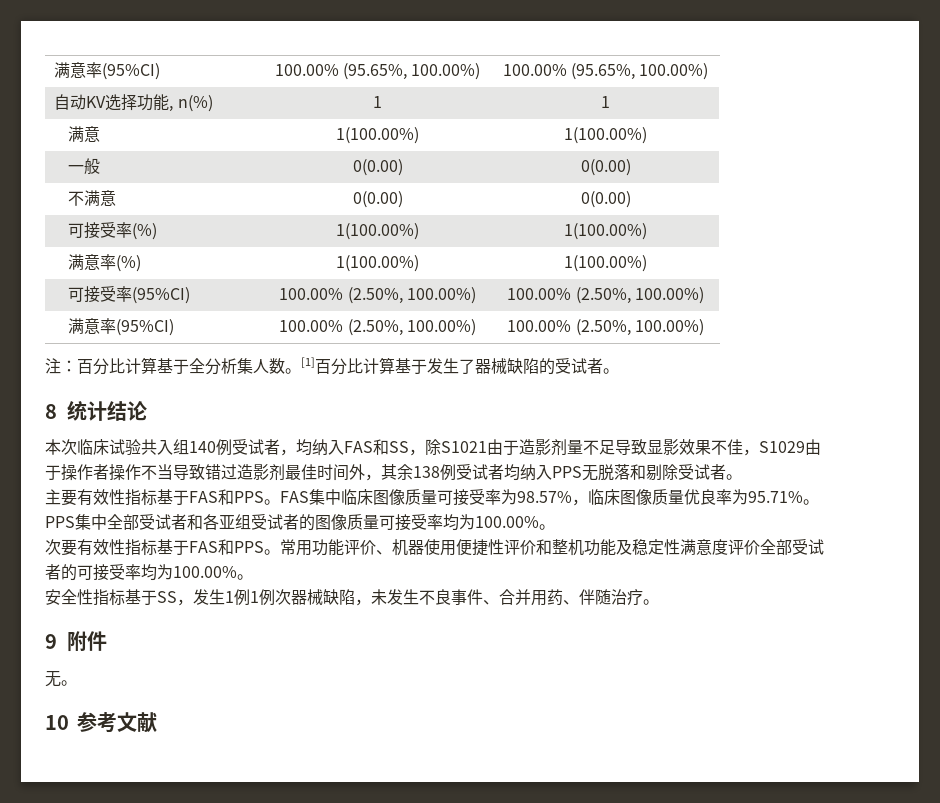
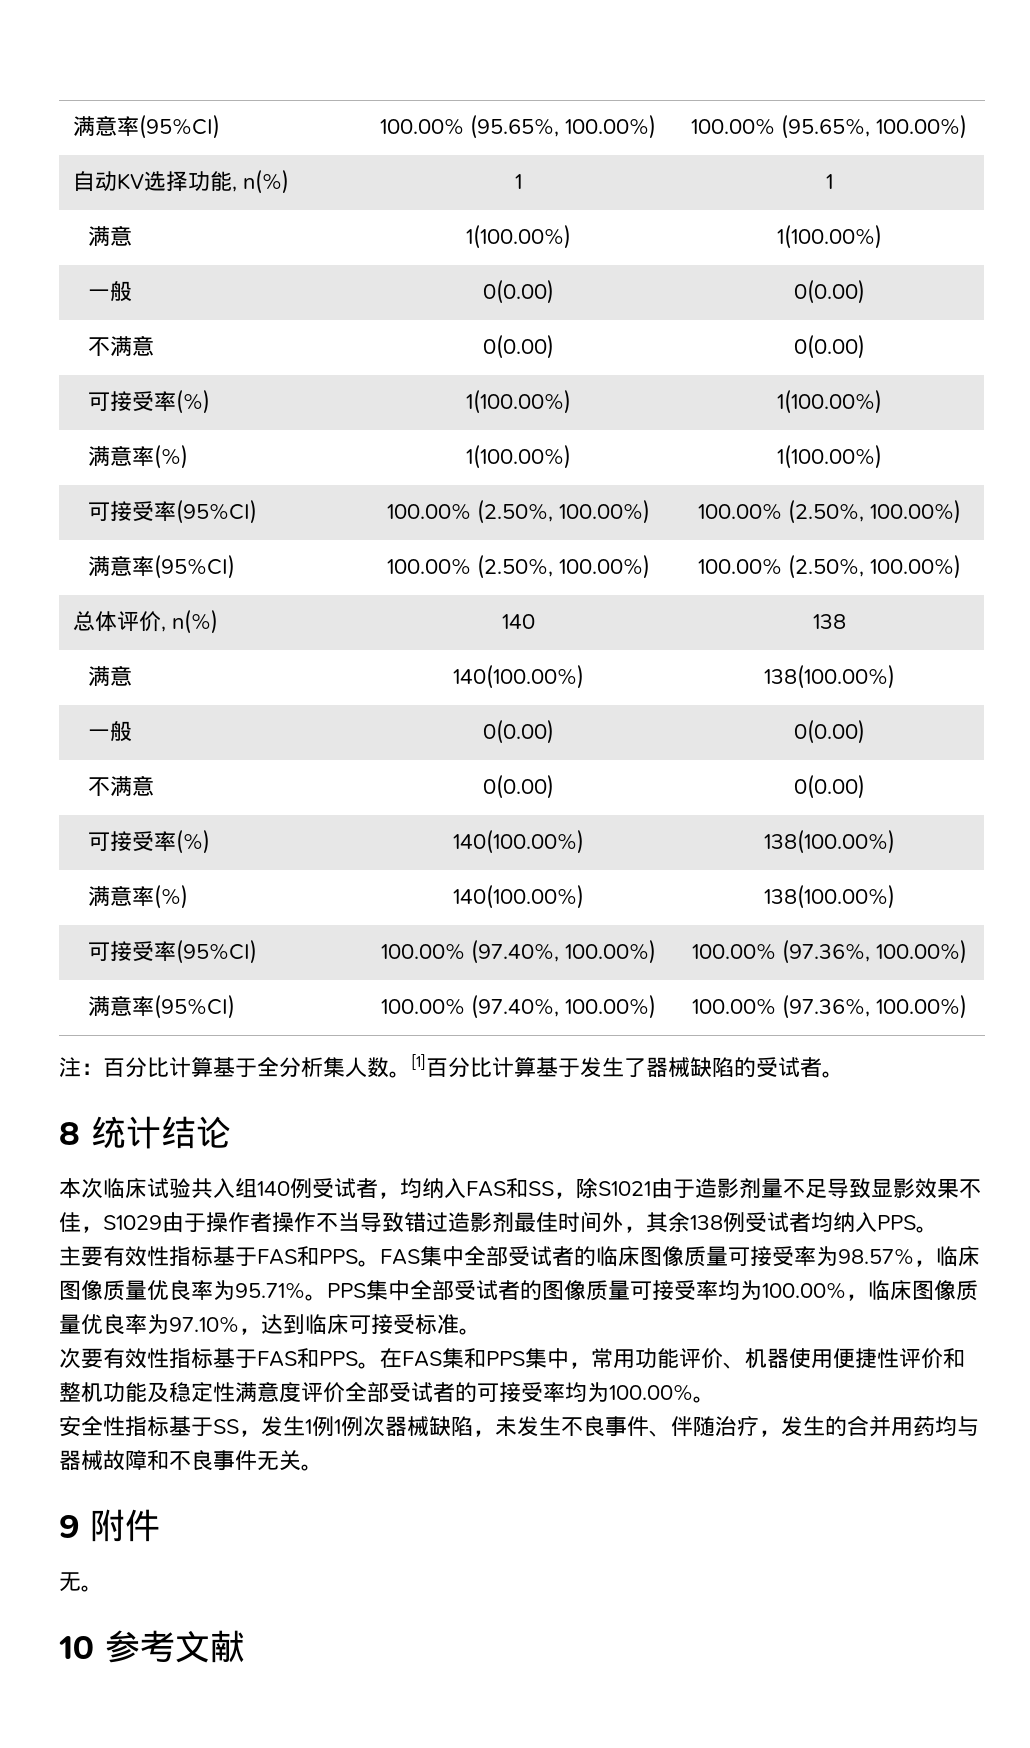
+ 总体评价, n(%) | 140 | 138
+ 满意 | 140(100.00%) | 138(100.00%)
+ 一般 | 0(0.00) | 0(0.00)
+ 不满意 | 0(0.00) | 0(0.00)
+ 可接受率(%) | 140(100.00%) | 138(100.00%)
+ 满意率(%) | 140(100.00%) | 138(100.00%)
+ 可接受率(95%CI) | 100.00% (97.40%, 100.00%) | 100.00% (97.36%, 100.00%)
+ 满意率(95%CI) | 100.00% (97.40%, 100.00%) | 100.00% (97.36%, 100.00%)
- 本次临床试验共入组140例受试者，均纳入FAS和SS，除S1021由于造影剂量不足导致显影效果不佳，S1029由于操作者操作不当导致错过造影剂最佳时间外，其余138例受试者均纳入PPS无脱落和剔除受试者。
+ 本次临床试验共入组140例受试者，均纳入FAS和SS，除S1021由于造影剂量不足导致显影效果不佳，S1029由于操作者操作不当导致错过造影剂最佳时间外，其余138例受试者均纳入PPS。
- FAS集中临床图像质量可接受率为98.57%，临床图像质量优良率为95.71%。
+ FAS集中全部受试者的临床图像质量可接受率为98.57%，临床图像质量优良率为95.71%。
- PPS集中全部受试者和各亚组受试者的图像质量可接受率均为100.00%。
+ PPS集中全部受试者的图像质量可接受率均为100.00%，临床图像质量优良率为97.10%，达到临床可接受标准。
- 常用功能评价、机器使用便捷性评价和整机功能及稳定性满意度评价全部受试者的可接受率均为100.00%。
+ 在FAS集和PPS集中，常用功能评价、机器使用便捷性评价和整机功能及稳定性满意度评价全部受试者的可接受率均为100.00%。
- 安全性指标基于SS，发生1例1例次器械缺陷，未发生不良事件、合并用药、伴随治疗。
+ 安全性指标基于SS，发生1例1例次器械缺陷，未发生不良事件、伴随治疗，发生的合并用药均与器械故障和不良事件无关。

